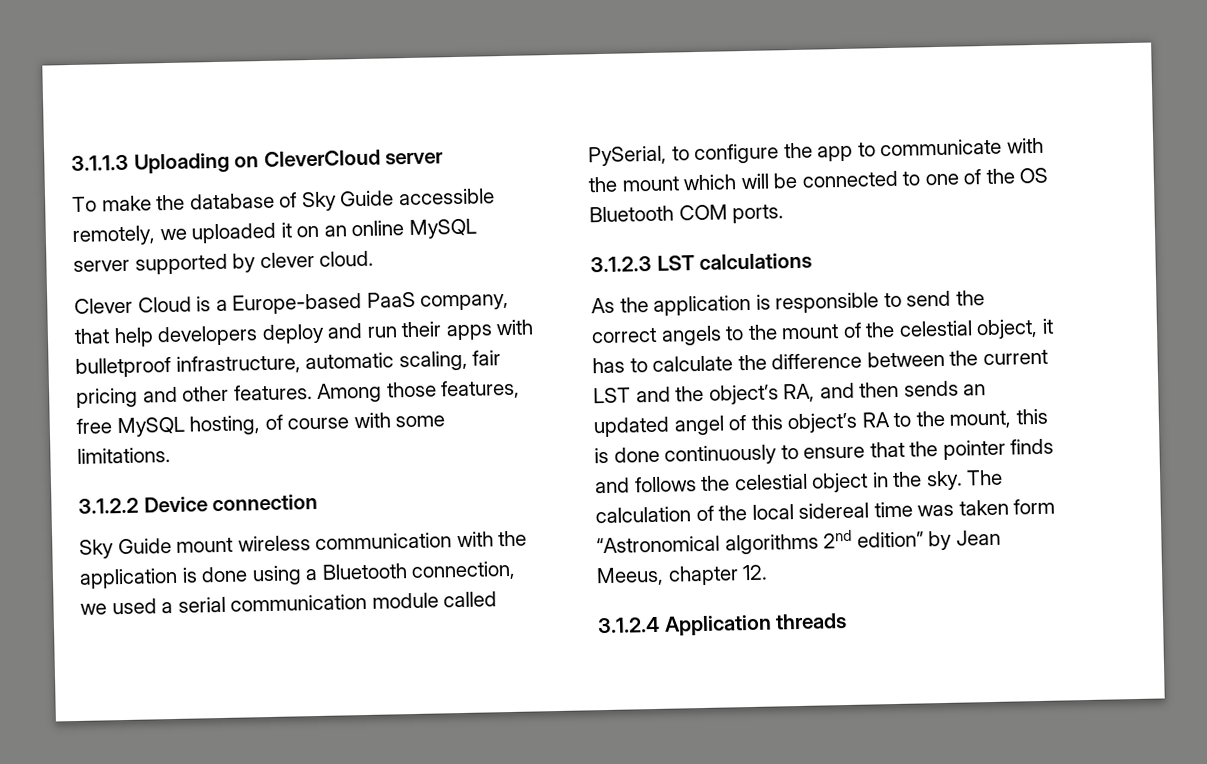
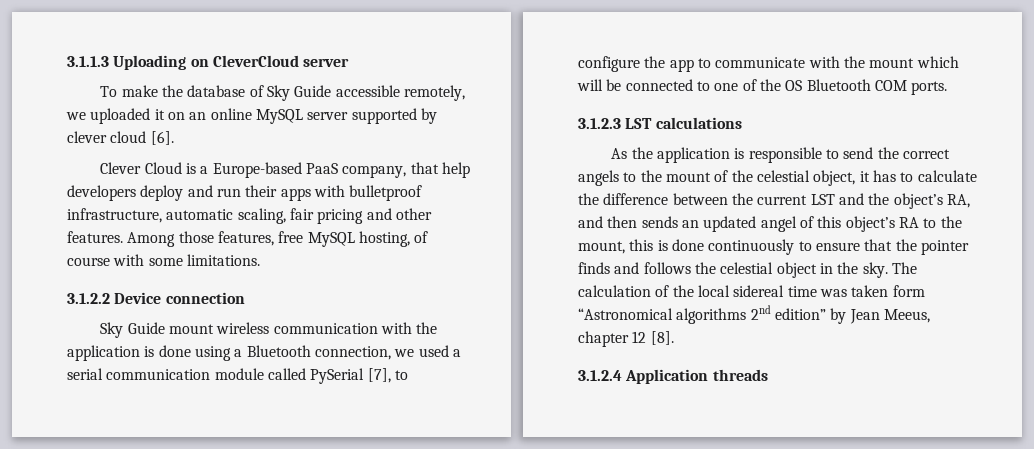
- To make the database of Sky Guide accessible remotely, we uploaded it on an online MySQL server supported by clever cloud.
+ To make the database of Sky Guide accessible remotely, we uploaded it on an online MySQL server supported by clever cloud [6].
- Sky Guide mount wireless communication with the application is done using a Bluetooth connection, we used a serial communication module called PySerial, to configure the app to communicate with the mount which will be connected to one of the OS Bluetooth COM ports.
+ Sky Guide mount wireless communication with the application is done using a Bluetooth connection, we used a serial communication module called PySerial [7], to configure the app to communicate with the mount which will be connected to one of the OS Bluetooth COM ports.
- The calculation of the local sidereal time was taken form “Astronomical algorithms 2nd edition” by Jean Meeus, chapter 12.
+ The calculation of the local sidereal time was taken form “Astronomical algorithms 2nd edition” by Jean Meeus, chapter 12 [8].

